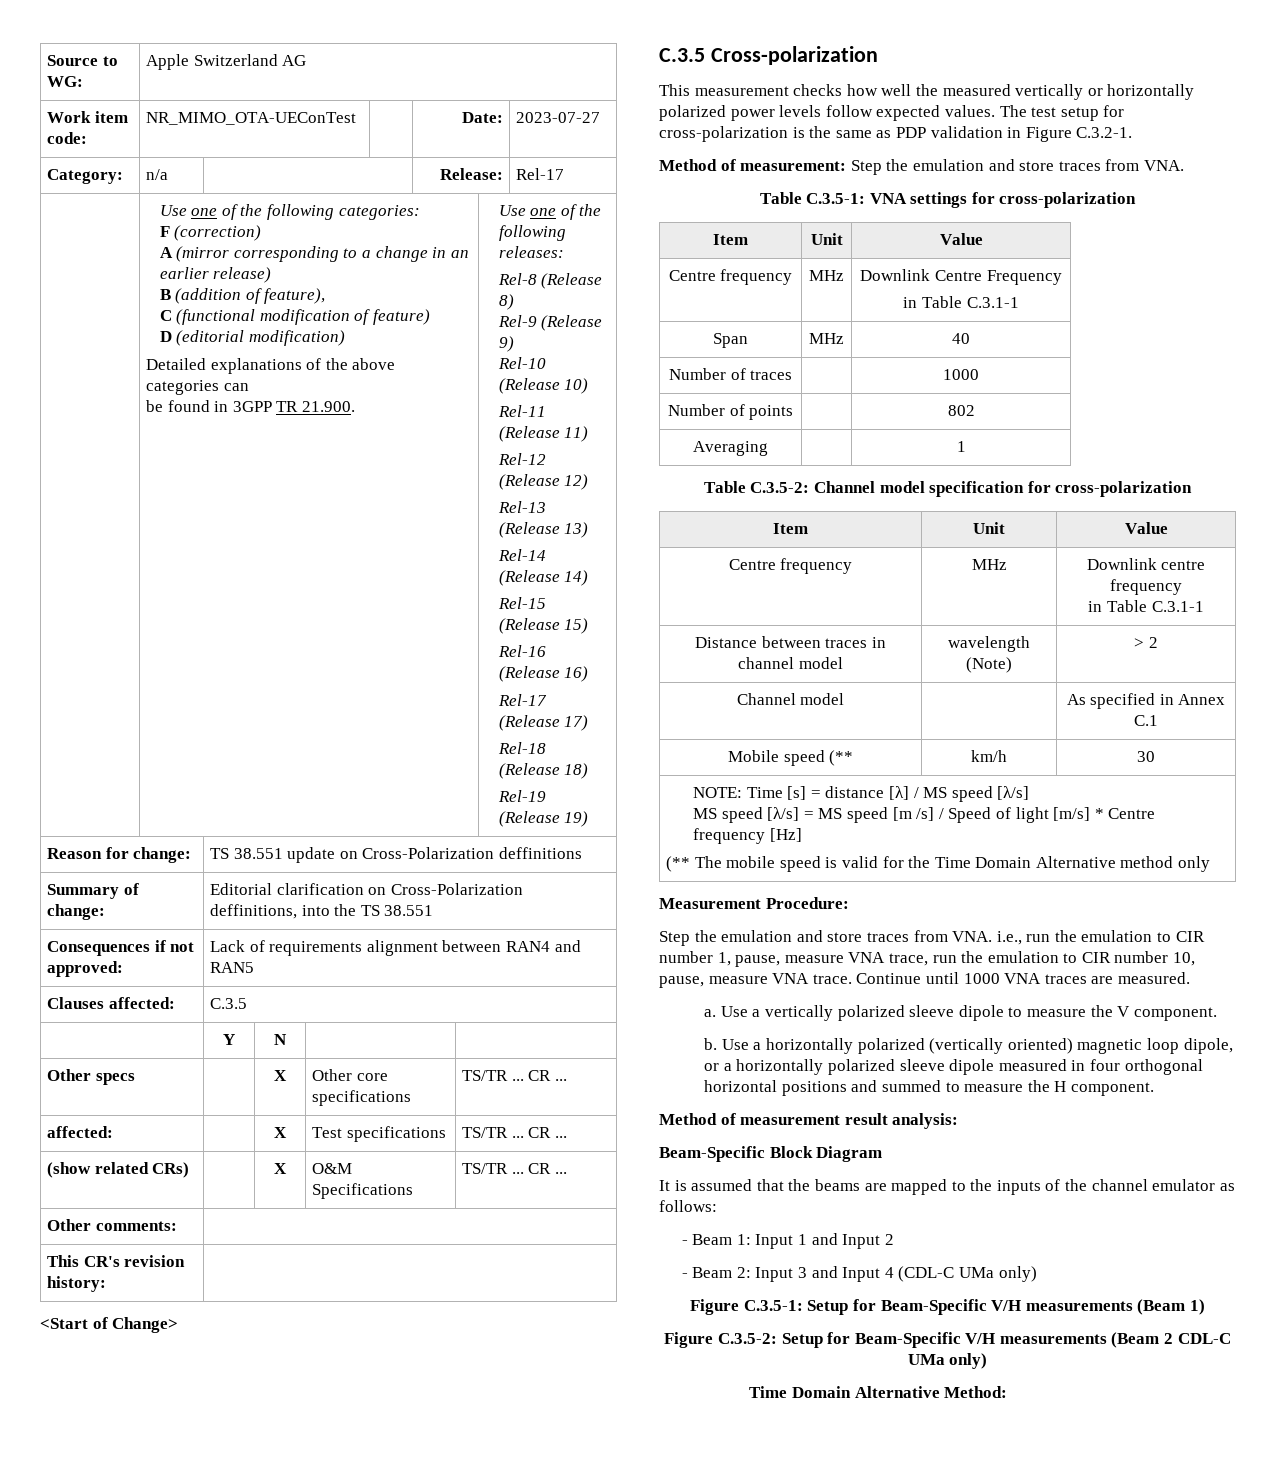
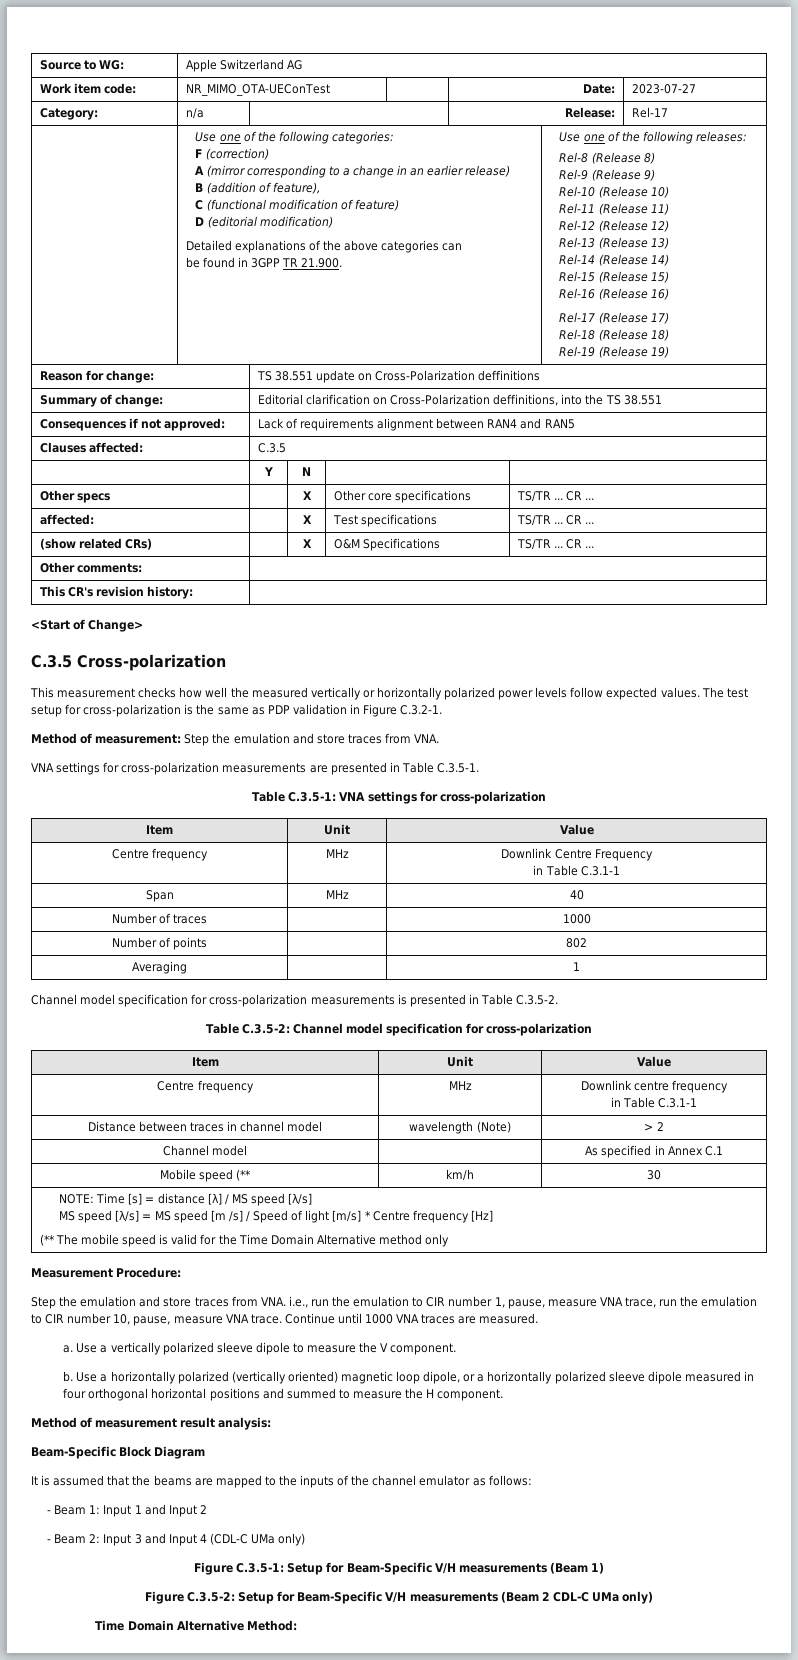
+ VNA settings for cross-polarization measurements are presented in Table C.3.5-1.
+ Channel model specification for cross-polarization measurements is presented in Table C.3.5-2.

